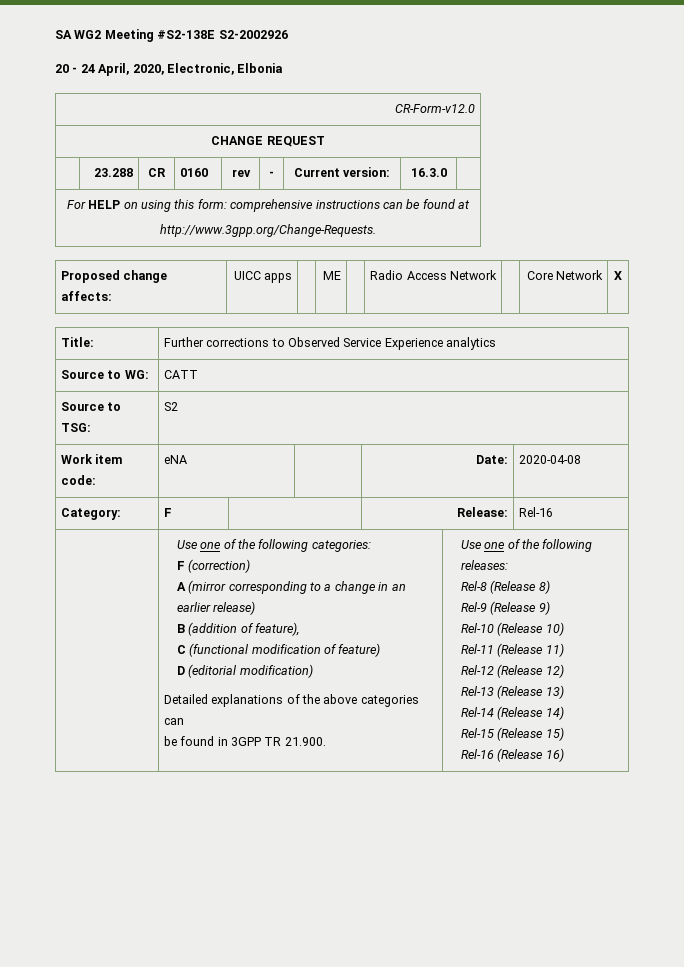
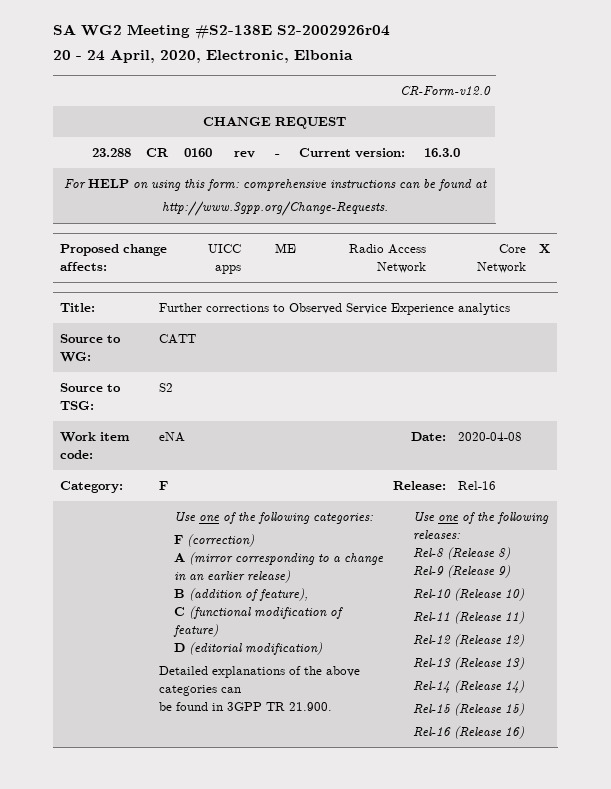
- SA WG2 Meeting #S2-138E S2-2002926
+ SA WG2 Meeting #S2-138E S2-2002926r04

